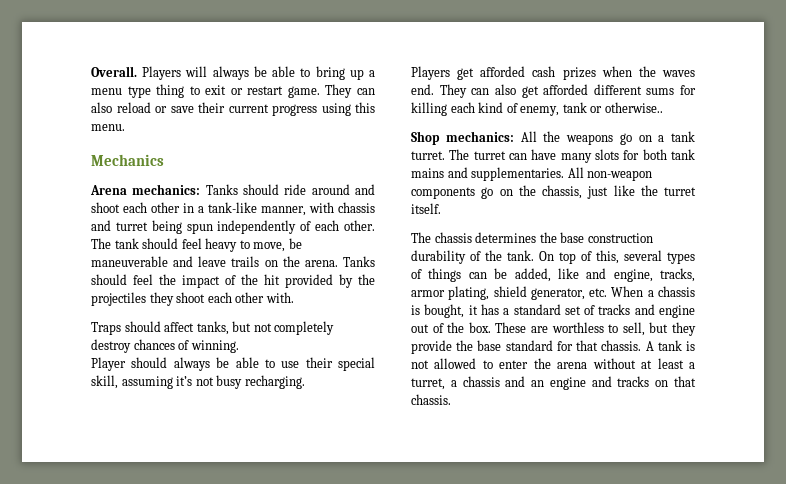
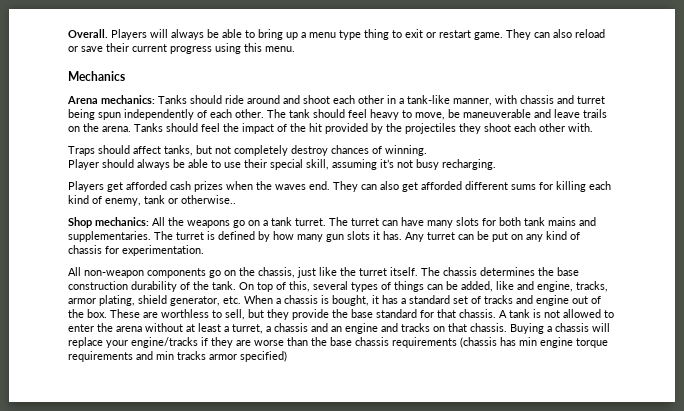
- The turret can have many slots for both tank mains and supplementaries. All non-weapon components go on the chassis, just like the turret itself.
- The chassis determines the base construction durability of the tank.
+ The turret can have many slots for both tank mains and supplementaries. The turret is defined by how many gun slots it has. Any turret can be put on any kind of chassis for experimentation.
+ All non-weapon components go on the chassis, just like the turret itself. The chassis determines the base construction durability of the tank.
+ Buying a chassis will replace your engine/tracks if they are worse than the base chassis requirements (chassis has min engine torque requirements and min tracks armor specified)

